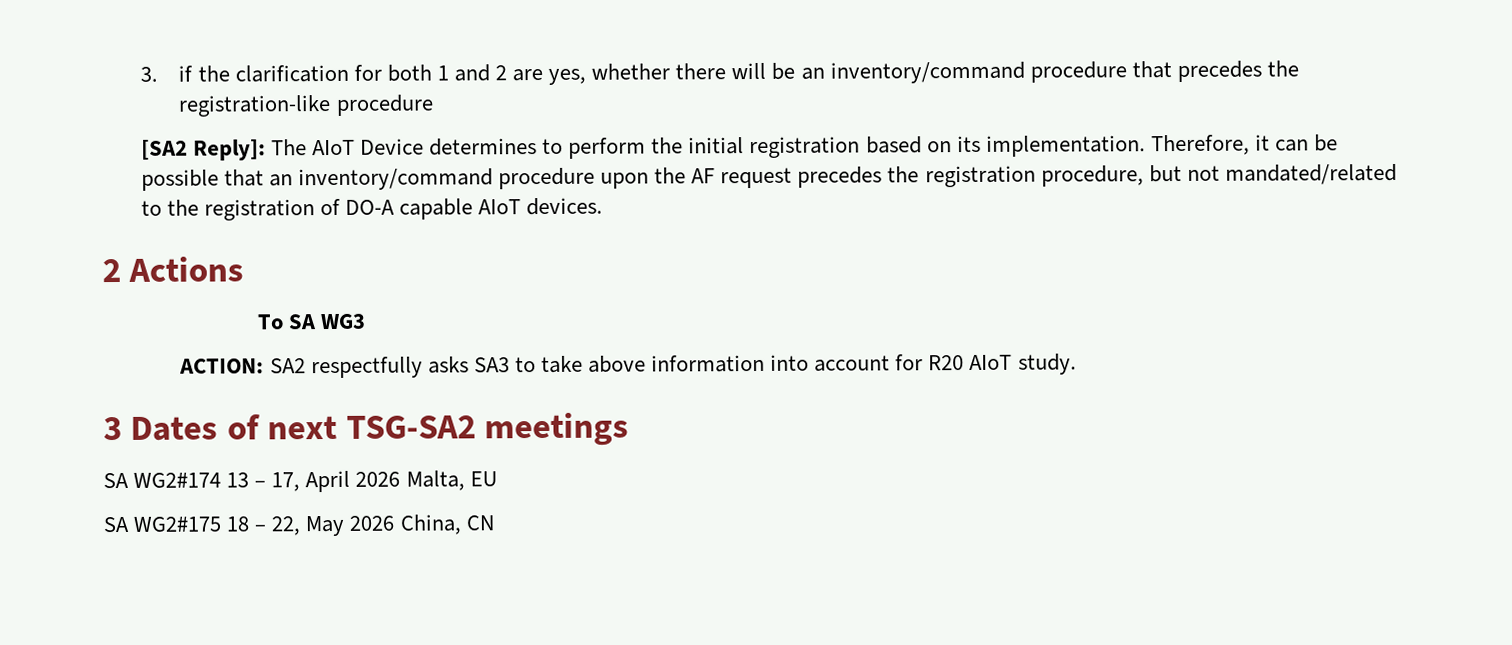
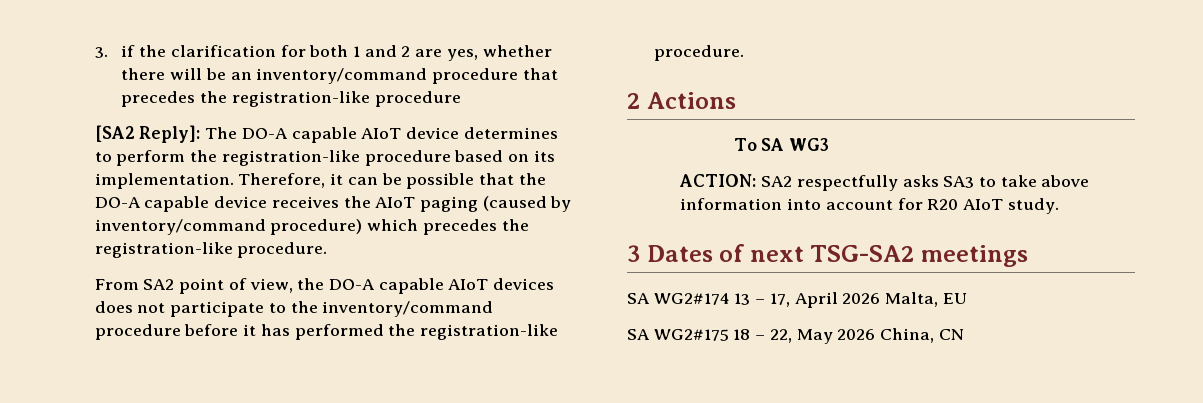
- [SA2 Reply]: The AIoT Device determines to perform the initial registration based on its implementation.
+ [SA2 Reply]: The DO-A capable AIoT device determines to perform the registration-like procedure based on its implementation.
- Therefore, it can be possible that an inventory/command procedure upon the AF request precedes the registration procedure, but not mandated/related to the registration of DO-A capable AIoT devices.
+ Therefore, it can be possible that the DO-A capable device receives the AIoT paging (caused by inventory/command procedure) which precedes the registration-like procedure.
+ From SA2 point of view, the DO-A capable AIoT devices does not participate to the inventory/command procedure before it has performed the registration-like procedure.

